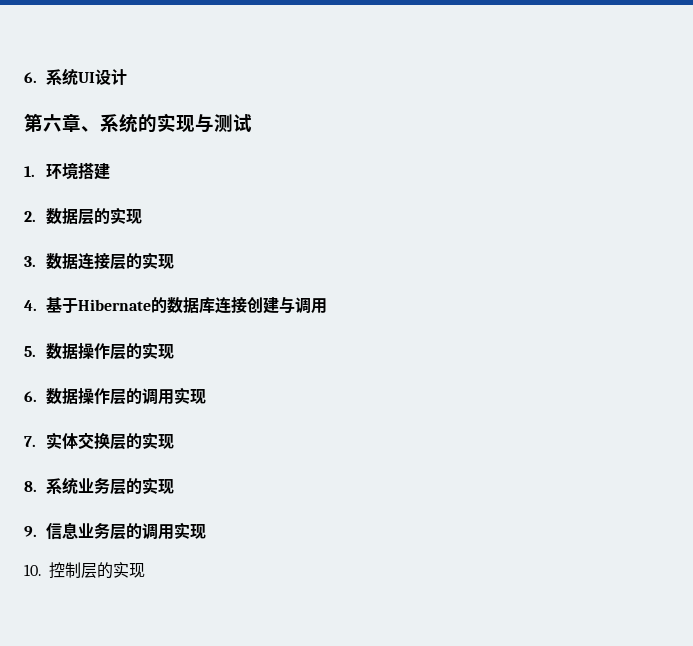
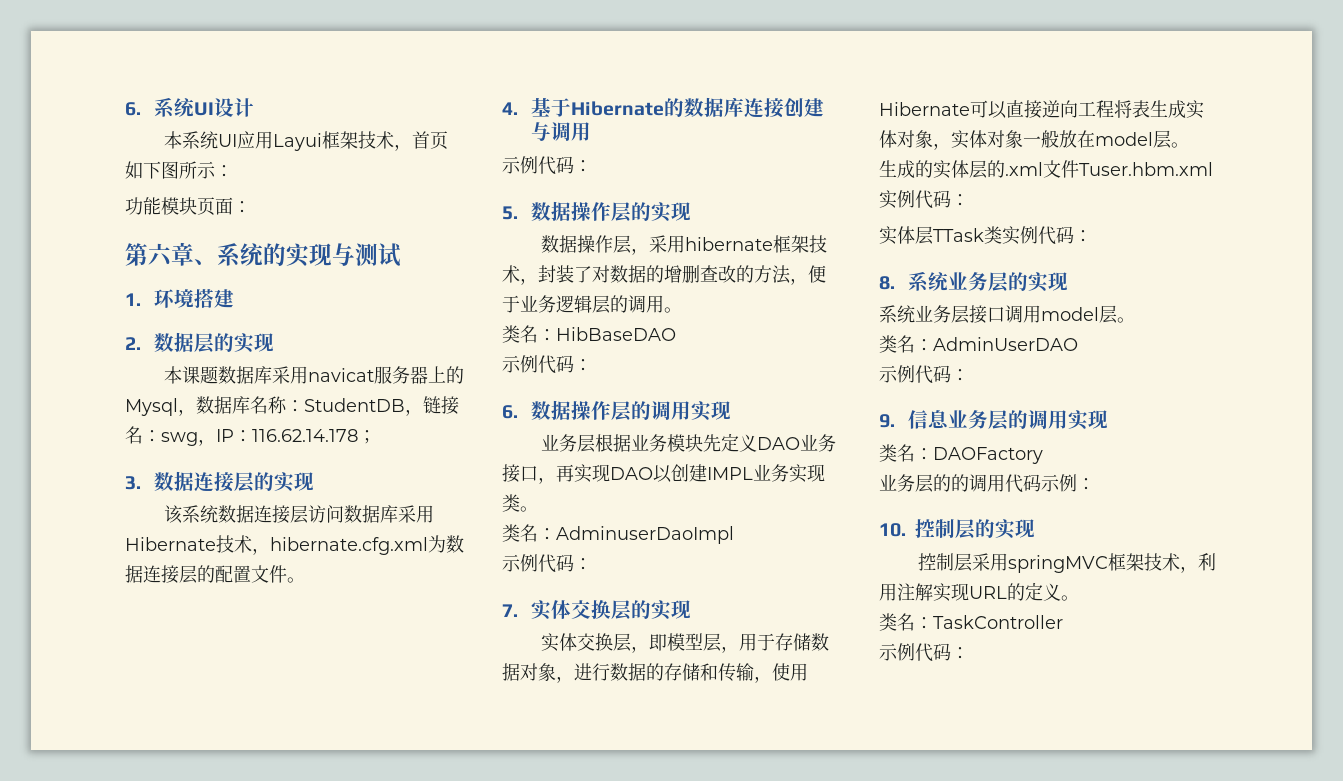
+ 本系统UI应用Layui框架技术，首页如下图所示：
+ 功能模块页面：
+ 本课题数据库采用navicat服务器上的Mysql，数据库名称：StudentDB，链接名：swg，IP：116.62.14.178；
+ 该系统数据连接层访问数据库采用Hibernate技术，hibernate.cfg.xml为数据连接层的配置文件。
  4.基于Hibernate的数据库连接创建与调用
+ 示例代码：
+ 数据操作层，采用hibernate框架技术，封装了对数据的增删查改的方法，便于业务逻辑层的调用。
+ 类名：HibBaseDAO
+ 示例代码：
+ 业务层根据业务模块先定义DAO业务接口，再实现DAO以创建IMPL业务实现类。
+ 类名：AdminuserDaoImpl
+ 示例代码：
+ 实体交换层，即模型层，用于存储数据对象，进行数据的存储和传输，使用Hibernate可以直接逆向工程将表生成实体对象，实体对象一般放在model层。
+ 生成的实体层的.xml文件Tuser.hbm.xml实例代码：
+ 实体层TTask类实例代码：
+ 系统业务层接口调用model层。
+ 类名：AdminUserDAO
+ 示例代码：
+ 类名：DAOFactory
+ 业务层的的调用代码示例：
  10.控制层的实现
+ 控制层采用springMVC框架技术，利用注解实现URL的定义。
+ 类名：TaskController
+ 示例代码：

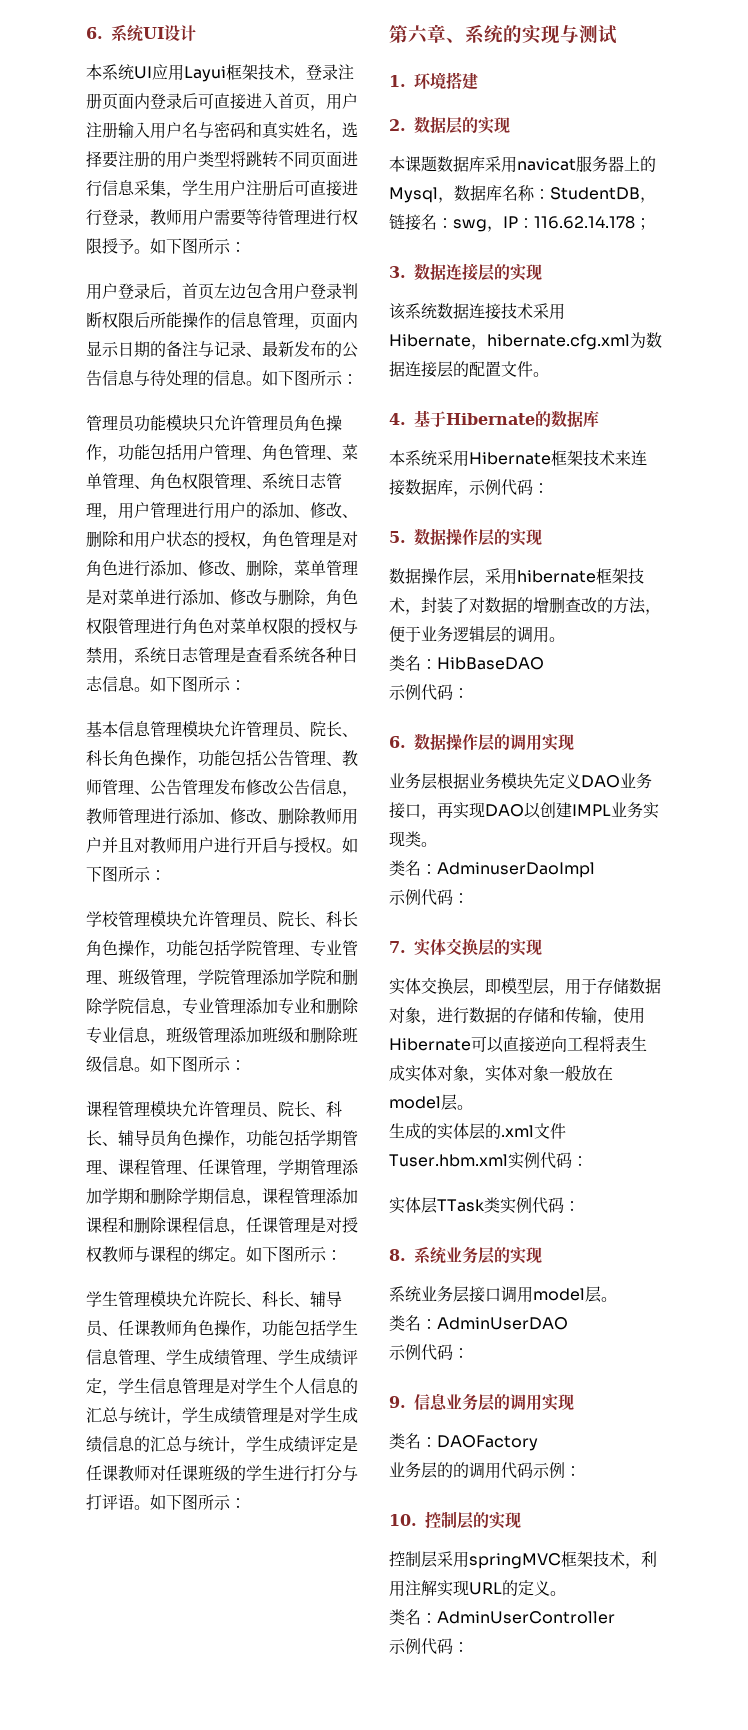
- 本系统UI应用Layui框架技术，首页如下图所示：
- 功能模块页面：
+ 本系统UI应用Layui框架技术，登录注册页面内登录后可直接进入首页，用户注册输入用户名与密码和真实姓名，选择要注册的用户类型将跳转不同页面进行信息采集，学生用户注册后可直接进行登录，教师用户需要等待管理进行权限授予。如下图所示：
+ 用户登录后，首页左边包含用户登录判断权限后所能操作的信息管理，页面内显示日期的备注与记录、最新发布的公告信息与待处理的信息。如下图所示：
+ 管理员功能模块只允许管理员角色操作，功能包括用户管理、角色管理、菜单管理、角色权限管理、系统日志管理，用户管理进行用户的添加、修改、删除和用户状态的授权，角色管理是对角色进行添加、修改、删除，菜单管理是对菜单进行添加、修改与删除，角色权限管理进行角色对菜单权限的授权与禁用，系统日志管理是查看系统各种日志信息。如下图所示：
+ 基本信息管理模块允许管理员、院长、科长角色操作，功能包括公告管理、教师管理、公告管理发布修改公告信息，教师管理进行添加、修改、删除教师用户并且对教师用户进行开启与授权。如下图所示：
+ 学校管理模块允许管理员、院长、科长角色操作，功能包括学院管理、专业管理、班级管理，学院管理添加学院和删除学院信息，专业管理添加专业和删除专业信息，班级管理添加班级和删除班级信息。如下图所示：
+ 课程管理模块允许管理员、院长、科长、辅导员角色操作，功能包括学期管理、课程管理、任课管理，学期管理添加学期和删除学期信息，课程管理添加课程和删除课程信息，任课管理是对授权教师与课程的绑定。如下图所示：
+ 学生管理模块允许院长、科长、辅导员、任课教师角色操作，功能包括学生信息管理、学生成绩管理、学生成绩评定，学生信息管理是对学生个人信息的汇总与统计，学生成绩管理是对学生成绩信息的汇总与统计，学生成绩评定是任课教师对任课班级的学生进行打分与打评语。如下图所示：
- 该系统数据连接层访问数据库采用Hibernate技术，hibernate.cfg.xml为数据连接层的配置文件。
+ 该系统数据连接技术采用Hibernate，hibernate.cfg.xml为数据连接层的配置文件。
- 4.基于Hibernate的数据库连接创建与调用
- 示例代码：
+ 4.基于Hibernate的数据库
+ 本系统采用Hibernate框架技术来连接数据库，示例代码：
- 类名：TaskController
+ 类名：AdminUserController

